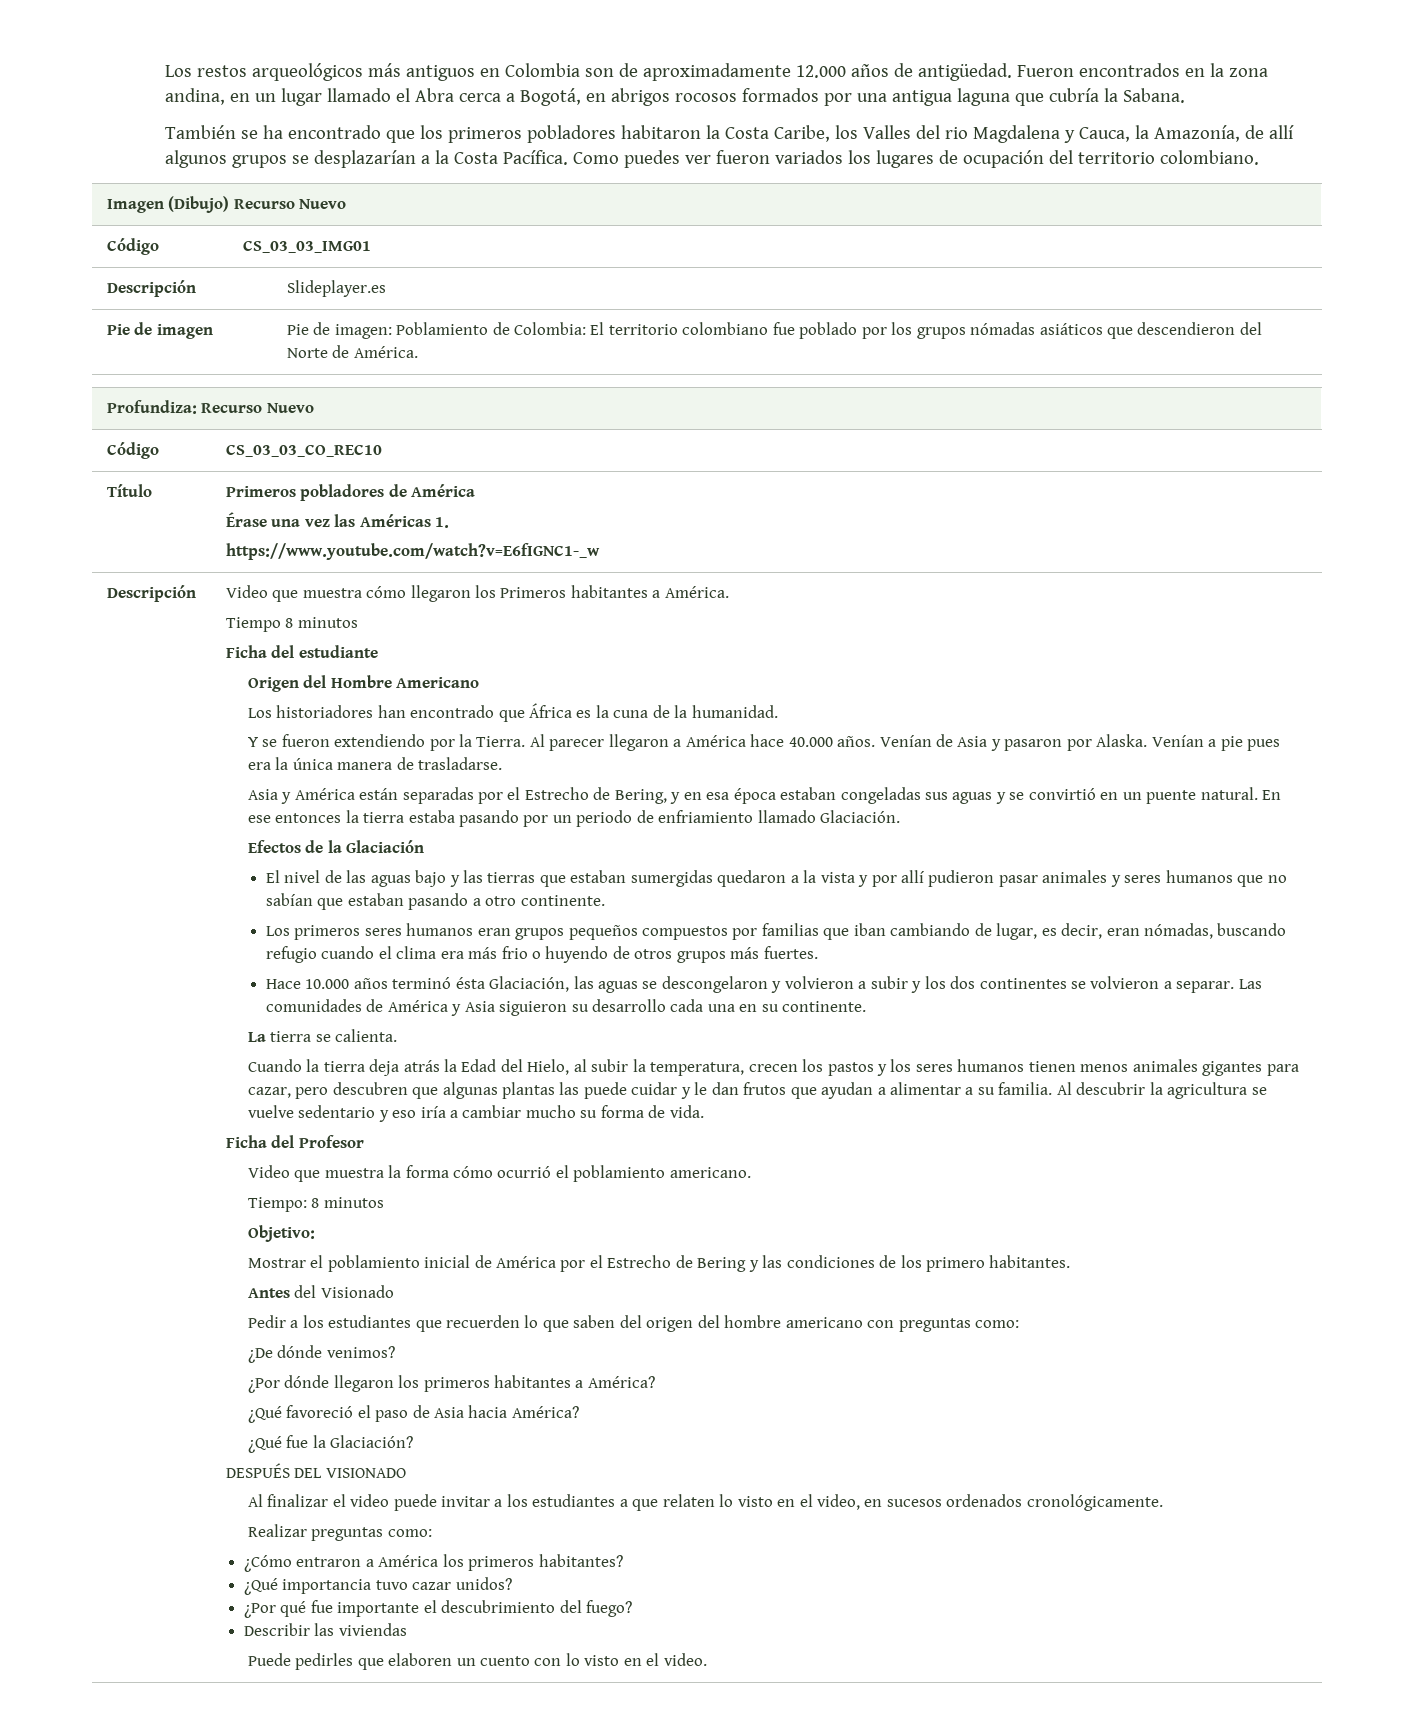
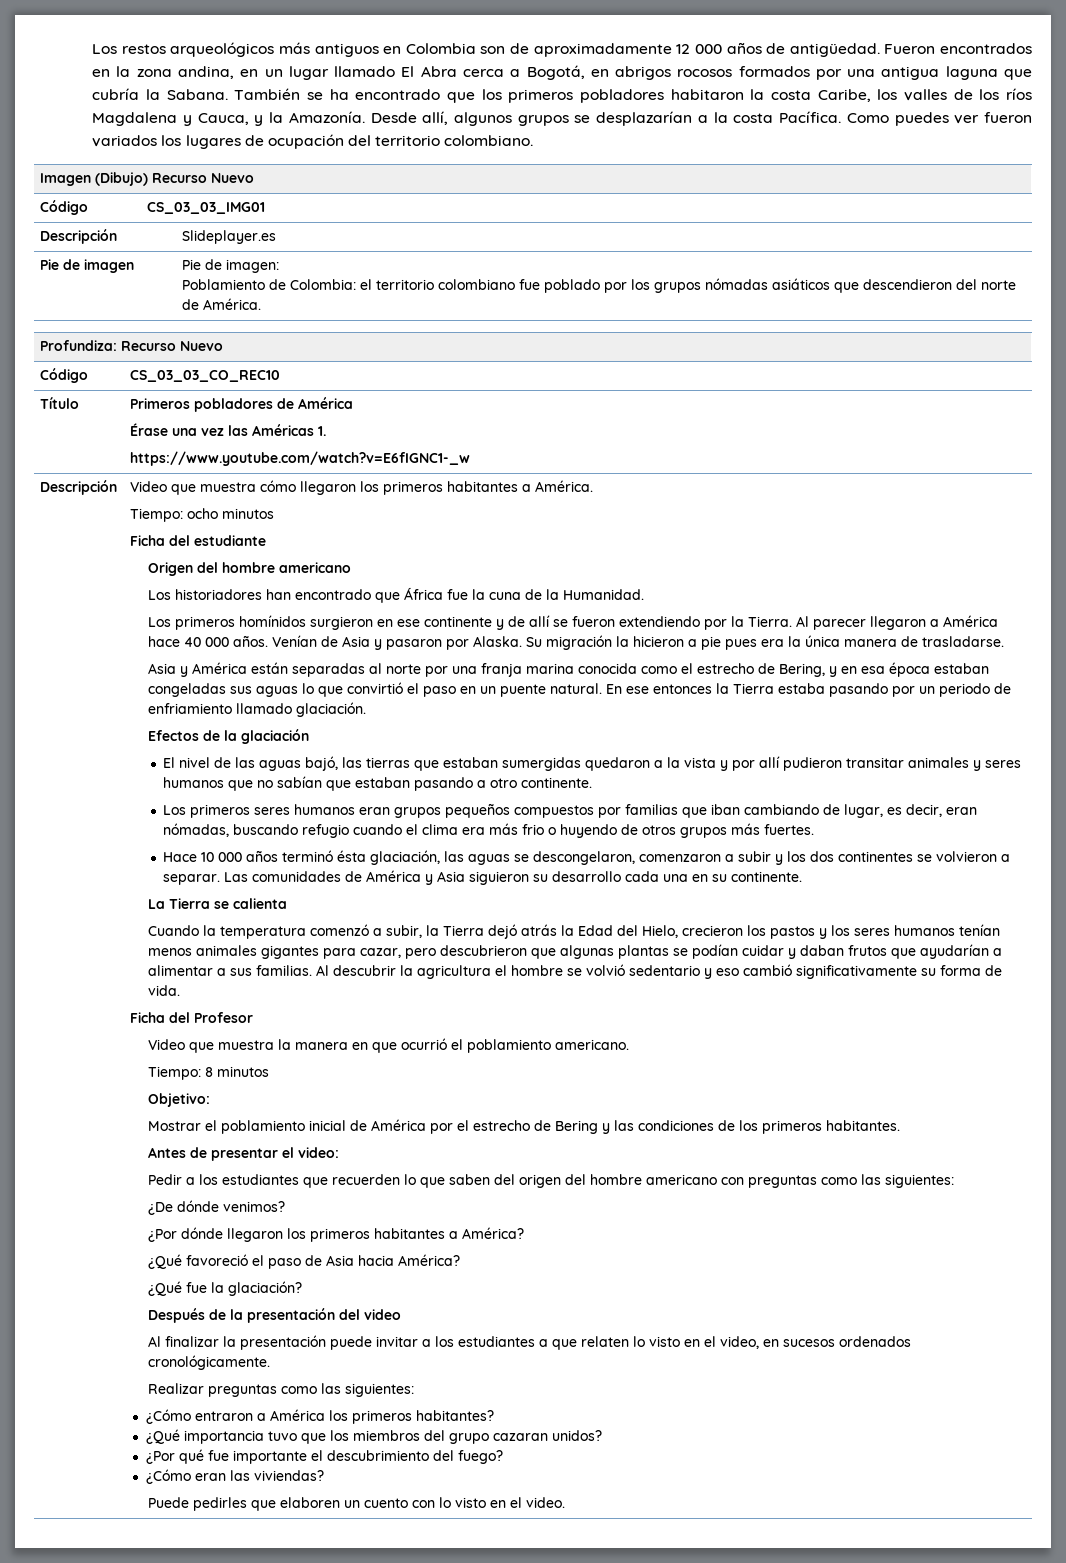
- Los restos arqueológicos más antiguos en Colombia son de aproximadamente 12.000 años de antigüedad.
+ Los restos arqueológicos más antiguos en Colombia son de aproximadamente 12 000 años de antigüedad.
- Fueron encontrados en la zona andina, en un lugar llamado el Abra cerca a Bogotá, en abrigos rocosos formados por una antigua laguna que cubría la Sabana.
- También se ha encontrado que los primeros pobladores habitaron la Costa Caribe, los Valles del rio Magdalena y Cauca, la Amazonía, de allí algunos grupos se desplazarían a la Costa Pacífica.
+ Fueron encontrados en la zona andina, en un lugar llamado El Abra cerca a Bogotá, en abrigos rocosos formados por una antigua laguna que cubría la Sabana. También se ha encontrado que los primeros pobladores habitaron la costa Caribe, los valles de los ríos Magdalena y Cauca, y la Amazonía. Desde allí, algunos grupos se desplazarían a la costa Pacífica.
- Pie de imagen | Pie de imagen: Poblamiento de Colombia: El territorio colombiano fue poblado por los grupos nómadas asiáticos que descendieron del Norte de América.
+ Pie de imagen | Pie de imagen:
+ Poblamiento de Colombia: el territorio colombiano fue poblado por los grupos nómadas asiáticos que descendieron del norte de América.
- Video que muestra cómo llegaron los Primeros habitantes a América.
+ Video que muestra cómo llegaron los primeros habitantes a América.
- Tiempo 8 minutos
+ Tiempo: ocho minutos
- Origen del Hombre Americano
+ Origen del hombre americano
- Los historiadores han encontrado que África es la cuna de la humanidad.
- Y se fueron extendiendo por la Tierra.
+ Los historiadores han encontrado que África fue la cuna de la Humanidad.
+ Los primeros homínidos surgieron en ese continente y de allí se fueron extendiendo por la Tierra.
- Al parecer llegaron a América hace 40.000 años.
+ Al parecer llegaron a América hace 40 000 años.
- Venían a pie pues era la única manera de trasladarse.
+ Su migración la hicieron a pie pues era la única manera de trasladarse.
- Asia y América están separadas por el Estrecho de Bering, y en esa época estaban congeladas sus aguas y se convirtió en un puente natural.
+ Asia y América están separadas al norte por una franja marina conocida como el estrecho de Bering, y en esa época estaban congeladas sus aguas lo que convirtió el paso en un puente natural.
- En ese entonces la tierra estaba pasando por un periodo de enfriamiento llamado Glaciación.
+ En ese entonces la Tierra estaba pasando por un periodo de enfriamiento llamado glaciación.
- Efectos de la Glaciación
+ Efectos de la glaciación
- El nivel de las aguas bajo y las tierras que estaban sumergidas quedaron a la vista y por allí pudieron pasar animales y seres humanos que no sabían que estaban pasando a otro continente.
+ El nivel de las aguas bajó, las tierras que estaban sumergidas quedaron a la vista y por allí pudieron transitar animales y seres humanos que no sabían que estaban pasando a otro continente.
- Hace 10.000 años terminó ésta Glaciación, las aguas se descongelaron y volvieron a subir y los dos continentes se volvieron a separar.
+ Hace 10 000 años terminó ésta glaciación, las aguas se descongelaron, comenzaron a subir y los dos continentes se volvieron a separar.
- La tierra se calienta.
+ La Tierra se calienta
- Cuando la tierra deja atrás la Edad del Hielo, al subir la temperatura, crecen los pastos y los seres humanos tienen menos animales gigantes para cazar, pero descubren que algunas plantas las puede cuidar y le dan frutos que ayudan a alimentar a su familia.
+ Cuando la temperatura comenzó a subir, la Tierra dejó atrás la Edad del Hielo, crecieron los pastos y los seres humanos tenían menos animales gigantes para cazar, pero descubrieron que algunas plantas se podían cuidar y daban frutos que ayudarían a alimentar a sus familias.
- Al descubrir la agricultura se vuelve sedentario y eso iría a cambiar mucho su forma de vida.
+ Al descubrir la agricultura el hombre se volvió sedentario y eso cambió significativamente su forma de vida.
- Video que muestra la forma cómo ocurrió el poblamiento americano.
+ Video que muestra la manera en que ocurrió el poblamiento americano.
- Mostrar el poblamiento inicial de América por el Estrecho de Bering y las condiciones de los primero habitantes.
+ Mostrar el poblamiento inicial de América por el estrecho de Bering y las condiciones de los primeros habitantes.
- Antes del Visionado
+ Antes de presentar el video:
- Pedir a los estudiantes que recuerden lo que saben del origen del hombre americano con preguntas como:
+ Pedir a los estudiantes que recuerden lo que saben del origen del hombre americano con preguntas como las siguientes:
- ¿Qué fue la Glaciación?
- DESPUÉS DEL VISIONADO
+ ¿Qué fue la glaciación?
+ Después de la presentación del video
- Al finalizar el video puede invitar a los estudiantes a que relaten lo visto en el video, en sucesos ordenados cronológicamente.
+ Al finalizar la presentación puede invitar a los estudiantes a que relaten lo visto en el video, en sucesos ordenados cronológicamente.
- Realizar preguntas como:
+ Realizar preguntas como las siguientes:
- ¿Qué importancia tuvo cazar unidos?
+ ¿Qué importancia tuvo que los miembros del grupo cazaran unidos?
- Describir las viviendas
+ ¿Cómo eran las viviendas?

